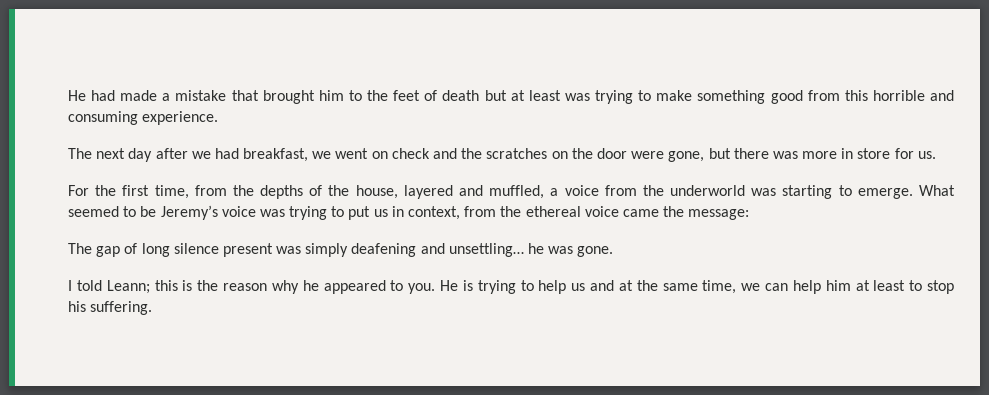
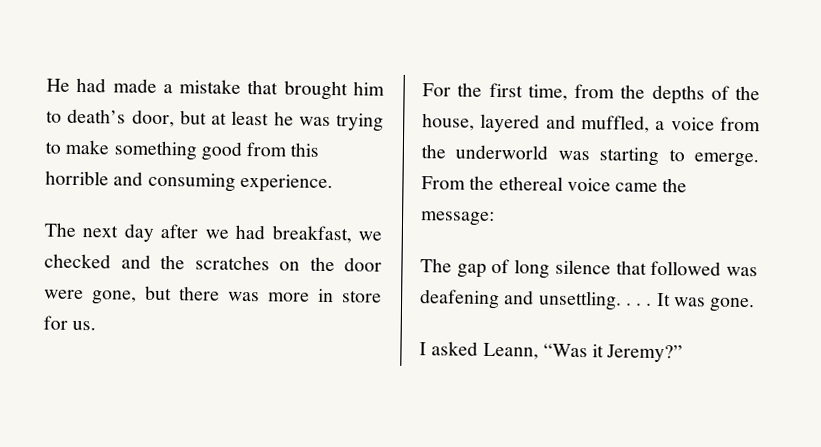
- He had made a mistake that brought him to the feet of death but at least was trying to make something good from this horrible and consuming experience.
+ He had made a mistake that brought him to death’s door, but at least he was trying to make something good from this horrible and consuming experience.
- The next day after we had breakfast, we went on check and the scratches on the door were gone, but there was more in store for us.
+ The next day after we had breakfast, we checked and the scratches on the door were gone, but there was more in store for us.
- What seemed to be Jeremy’s voice was trying to put us in context, from the ethereal voice came the message:
+ From the ethereal voice came the message:
- The gap of long silence present was simply deafening and unsettling… he was gone.
- I told Leann; this is the reason why he appeared to you. He is trying to help us and at the same time, we can help him at least to stop his suffering.
+ The gap of long silence that followed was deafening and unsettling. . . . It was gone.
+ I asked Leann, “Was it Jeremy?”

